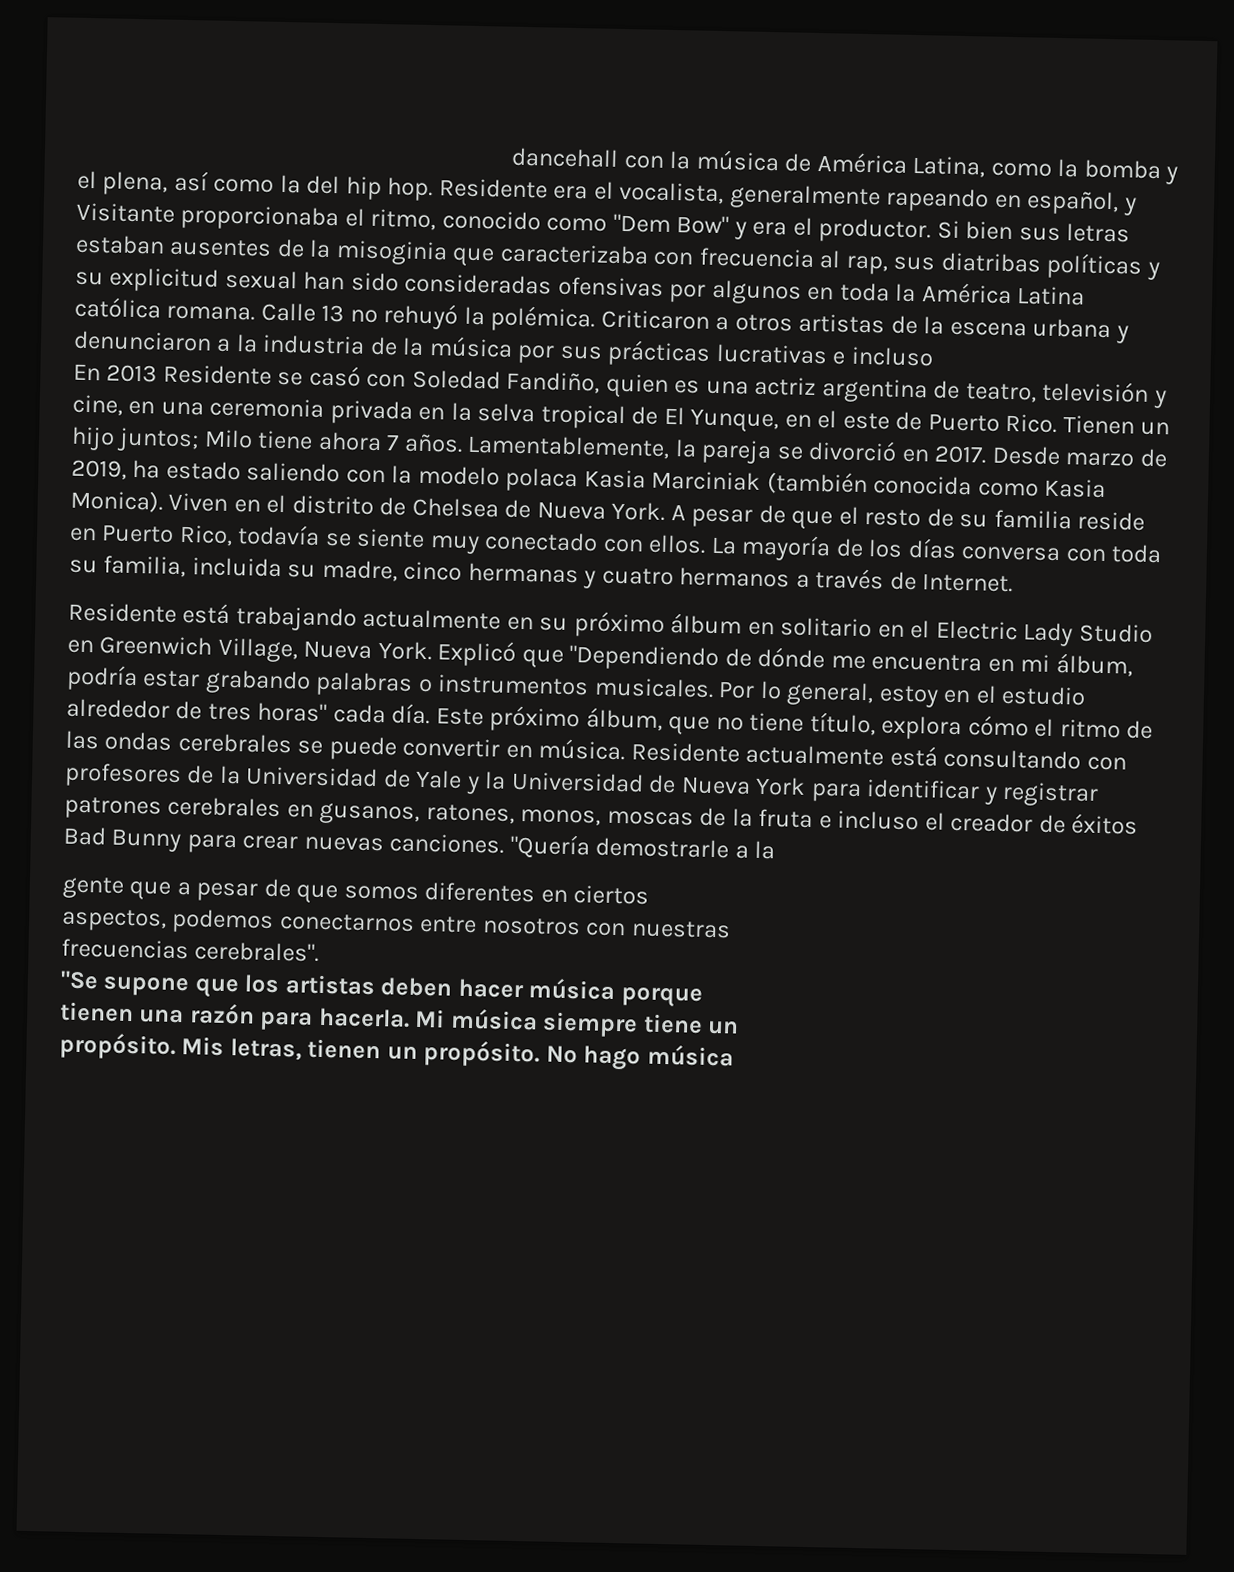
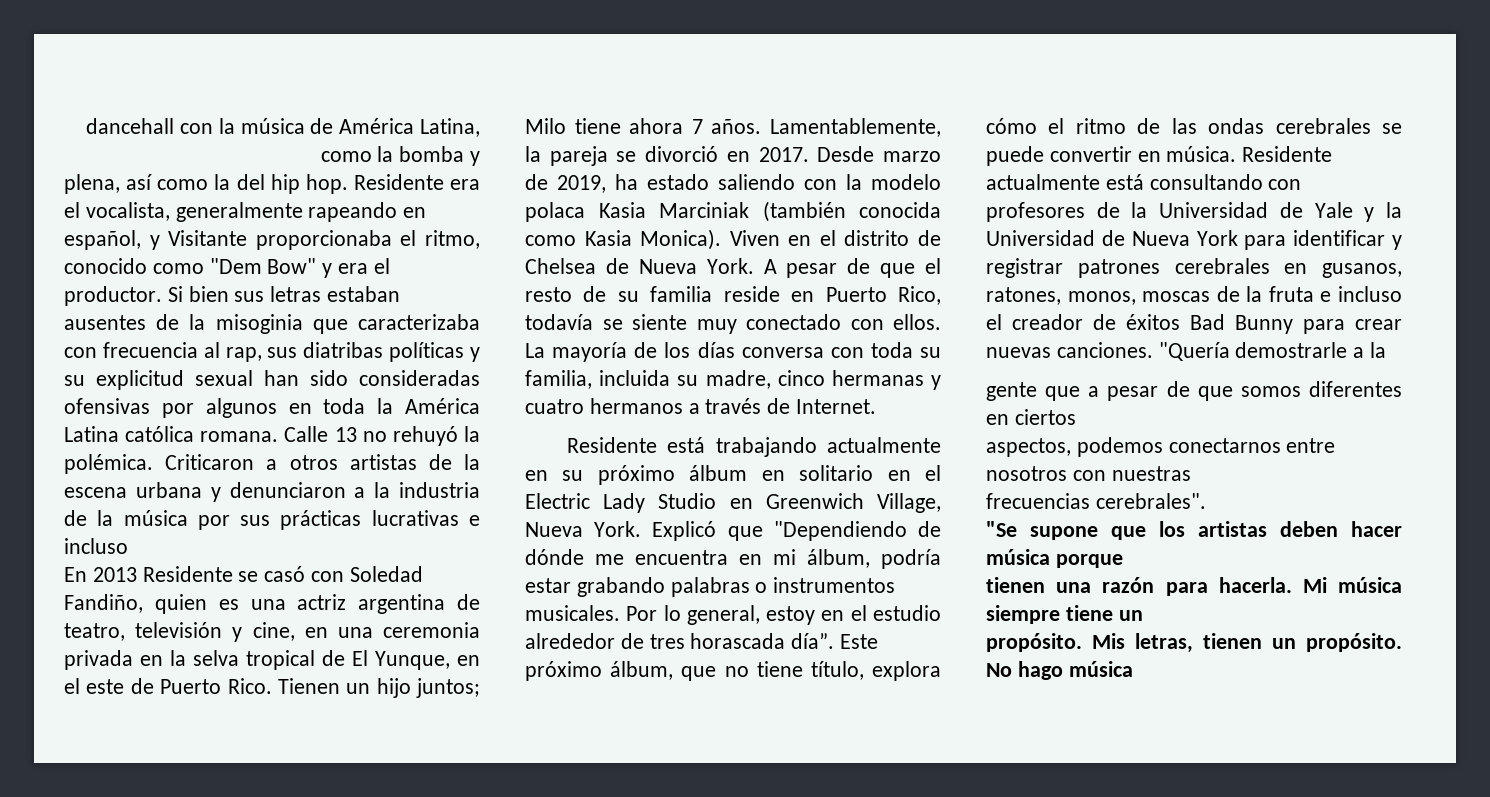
- el plena, así como la del hip hop.
+ plena, así como la del hip hop.
- Por lo general, estoy en el estudio alrededor de tres horas" cada día.
+ Por lo general, estoy en el estudio alrededor de tres horascada día”.

